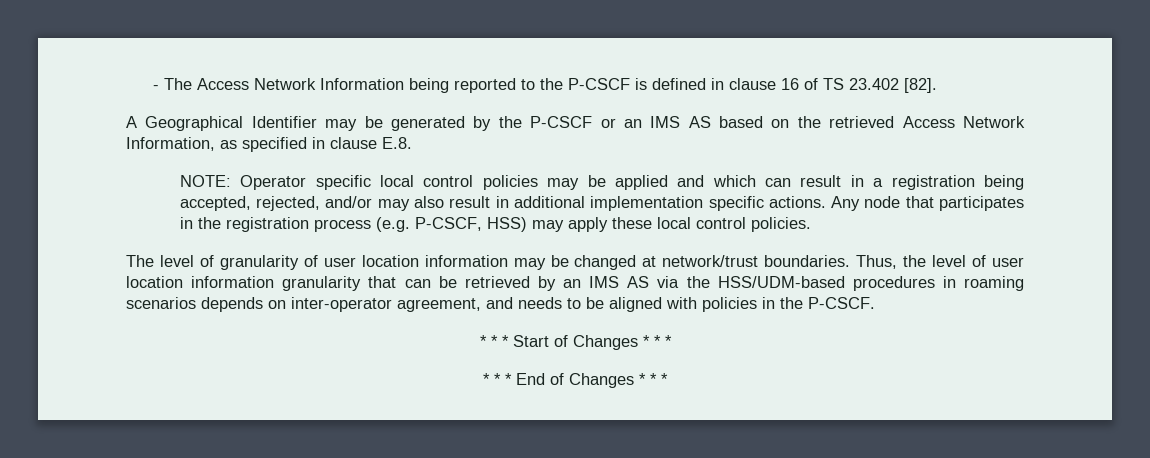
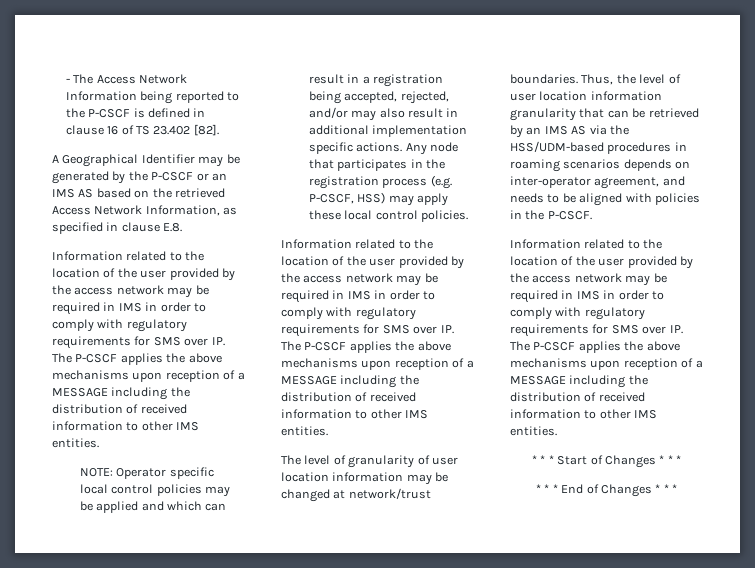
  A Geographical Identifier may be generated by the P-CSCF or an IMS AS based on the retrieved Access Network Information, as specified in clause E.8.
+ Information related to the location of the user provided by the access network may be required in IMS in order to comply with regulatory requirements for SMS over IP. The P-CSCF applies the above mechanisms upon reception of a MESSAGE including the distribution of received information to other IMS entities.
  Any node that participates in the registration process (e.g. P-CSCF, HSS) may apply these local control policies.
+ Information related to the location of the user provided by the access network may be required in IMS in order to comply with regulatory requirements for SMS over IP. The P-CSCF applies the above mechanisms upon reception of a MESSAGE including the distribution of received information to other IMS entities.
  Thus, the level of user location information granularity that can be retrieved by an IMS AS via the HSS/UDM-based procedures in roaming scenarios depends on inter-operator agreement, and needs to be aligned with policies in the P-CSCF.
+ Information related to the location of the user provided by the access network may be required in IMS in order to comply with regulatory requirements for SMS over IP. The P-CSCF applies the above mechanisms upon reception of a MESSAGE including the distribution of received information to other IMS entities.

